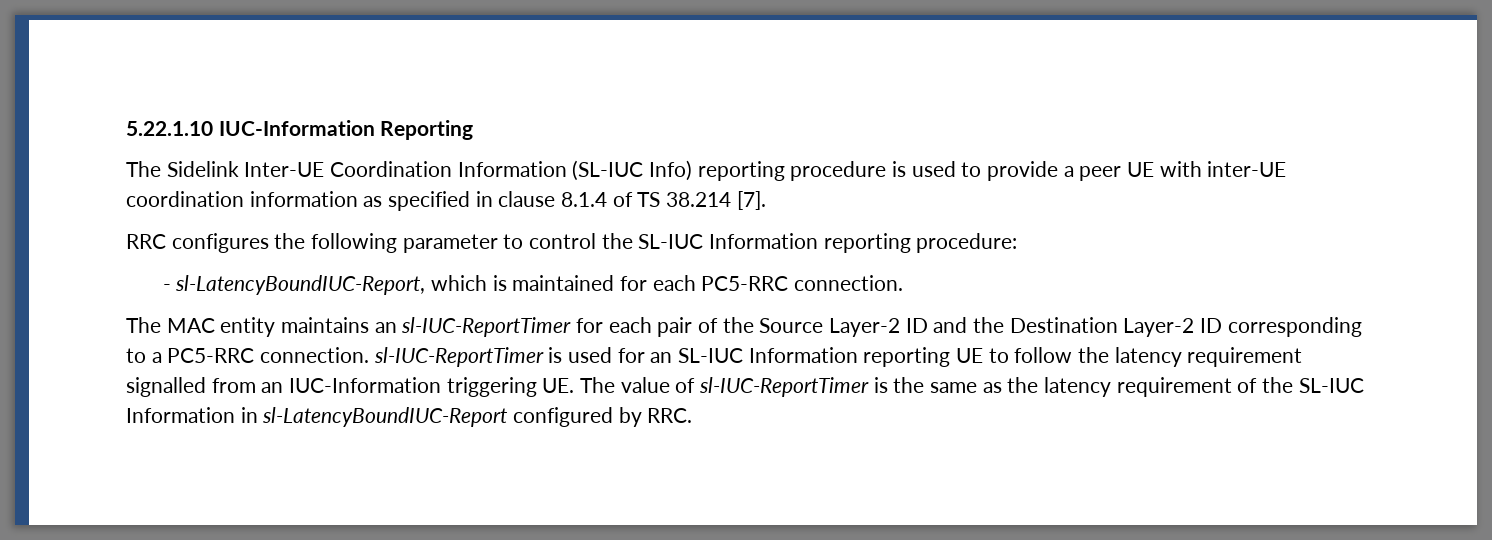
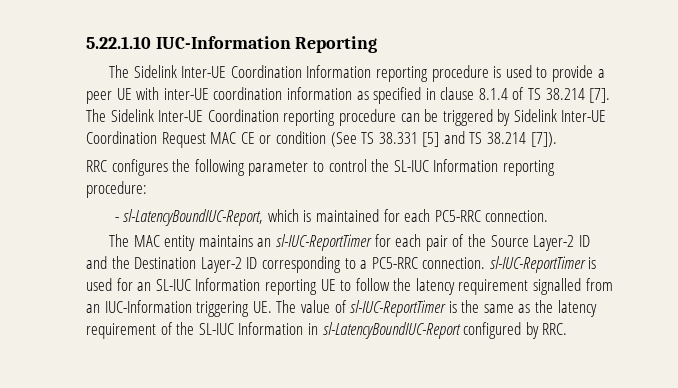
- The Sidelink Inter-UE Coordination Information (SL-IUC Info) reporting procedure is used to provide a peer UE with inter-UE coordination information as specified in clause 8.1.4 of TS 38.214 [7].
+ The Sidelink Inter-UE Coordination Information reporting procedure is used to provide a peer UE with inter-UE coordination information as specified in clause 8.1.4 of TS 38.214 [7]. The Sidelink Inter-UE Coordination reporting procedure can be triggered by Sidelink Inter-UE Coordination Request MAC CE or condition (See TS 38.331 [5] and TS 38.214 [7]).

